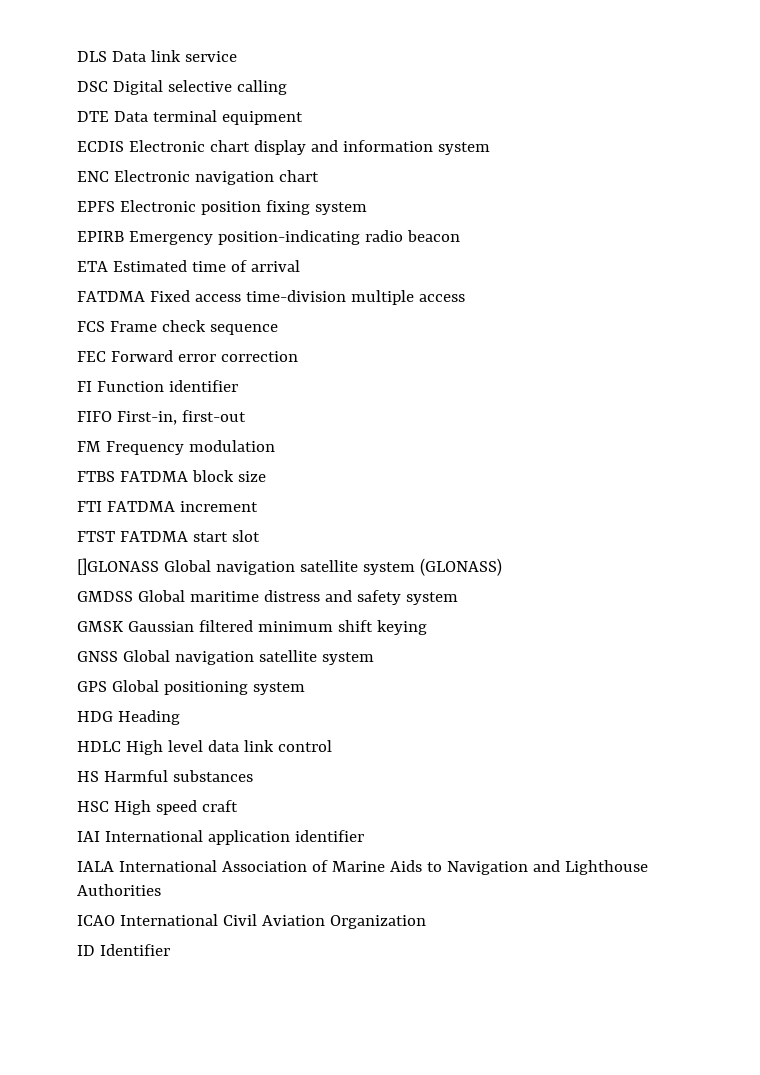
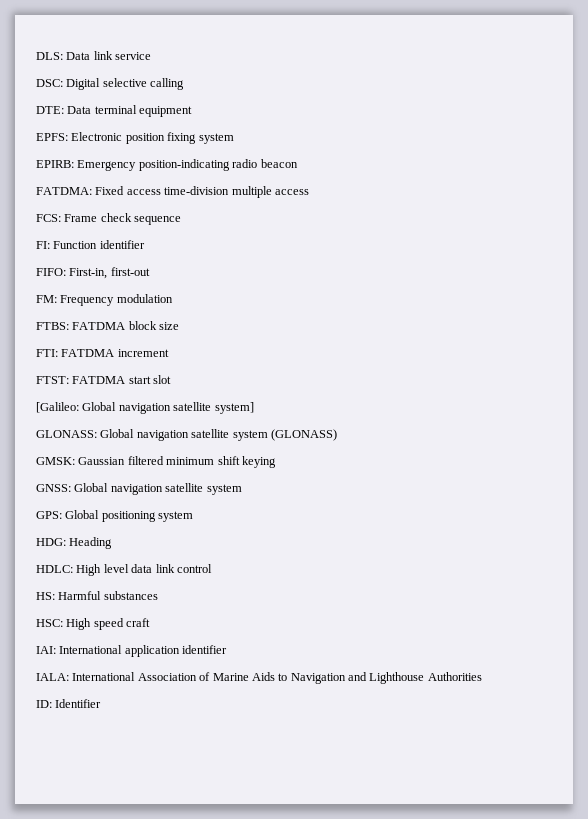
- DLS Data link service
+ DLS: Data link service
- DSC Digital selective calling
+ DSC: Digital selective calling
- DTE Data terminal equipment
+ DTE: Data terminal equipment
- ECDIS Electronic chart display and information system
- ENC Electronic navigation chart
- EPFS Electronic position fixing system
+ EPFS: Electronic position fixing system
- EPIRB Emergency position-indicating radio beacon
+ EPIRB: Emergency position-indicating radio beacon
- ETA Estimated time of arrival
- FATDMA Fixed access time-division multiple access
+ FATDMA: Fixed access time-division multiple access
- FCS Frame check sequence
+ FCS: Frame check sequence
- FEC Forward error correction
- FI Function identifier
+ FI: Function identifier
- FIFO First-in, first-out
+ FIFO: First-in, first-out
- FM Frequency modulation
+ FM: Frequency modulation
- FTBS FATDMA block size
+ FTBS: FATDMA block size
- FTI FATDMA increment
+ FTI: FATDMA increment
- FTST FATDMA start slot
+ FTST: FATDMA start slot
- []GLONASS Global navigation satellite system (GLONASS)
+ [Galileo: Global navigation satellite system]
+ GLONASS: Global navigation satellite system (GLONASS)
- GMDSS Global maritime distress and safety system
- GMSK Gaussian filtered minimum shift keying
+ GMSK: Gaussian filtered minimum shift keying
- GNSS Global navigation satellite system
+ GNSS: Global navigation satellite system
- GPS Global positioning system
+ GPS: Global positioning system
- HDG Heading
+ HDG: Heading
- HDLC High level data link control
+ HDLC: High level data link control
- HS Harmful substances
+ HS: Harmful substances
- HSC High speed craft
+ HSC: High speed craft
- IAI International application identifier
+ IAI: International application identifier
- IALA International Association of Marine Aids to Navigation and Lighthouse Authorities
+ IALA: International Association of Marine Aids to Navigation and Lighthouse Authorities
- ICAO International Civil Aviation Organization
- ID Identifier
+ ID: Identifier

